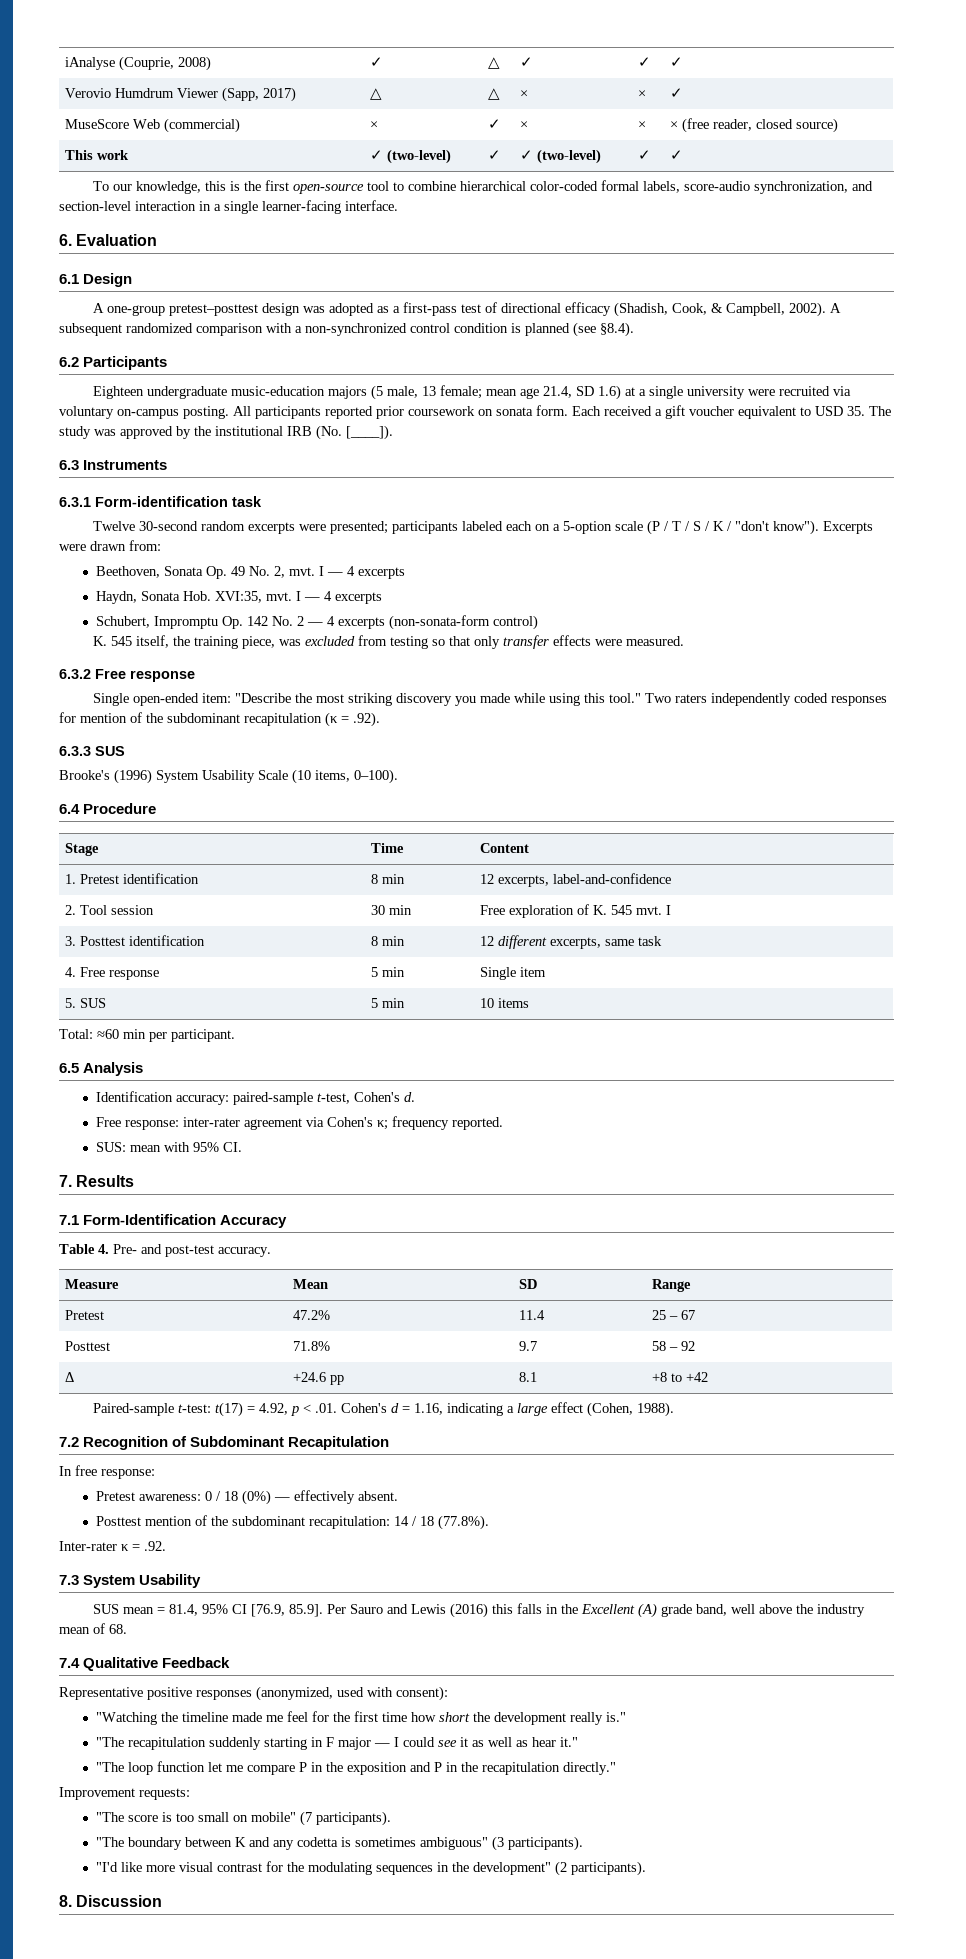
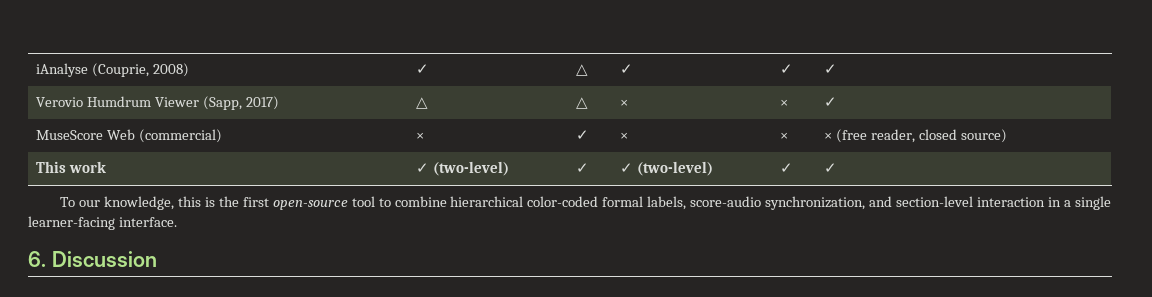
- 6. Evaluation
- 6.1 Design
- A one-group pretest–posttest design was adopted as a first-pass test of directional efficacy (Shadish, Cook, & Campbell, 2002). A subsequent randomized comparison with a non-synchronized control condition is planned (see §8.4).
- 6.2 Participants
- Eighteen undergraduate music-education majors (5 male, 13 female; mean age 21.4, SD 1.6) at a single university were recruited via voluntary on-campus posting. All participants reported prior coursework on sonata form. Each received a gift voucher equivalent to USD 35. The study was approved by the institutional IRB (No. [____]).
- 6.3 Instruments
- 6.3.1 Form-identification task
- Twelve 30-second random excerpts were presented; participants labeled each on a 5-option scale (P / T / S / K / "don't know"). Excerpts were drawn from:
- Beethoven, Sonata Op. 49 No. 2, mvt. I — 4 excerpts
- Haydn, Sonata Hob. XVI:35, mvt. I — 4 excerpts
- Schubert, Impromptu Op. 142 No. 2 — 4 excerpts (non-sonata-form control)
- K. 545 itself, the training piece, was excluded from testing so that only transfer effects were measured.
- 6.3.2 Free response
- Single open-ended item: "Describe the most striking discovery you made while using this tool." Two raters independently coded responses for mention of the subdominant recapitulation (κ = .92).
- 6.3.3 SUS
- Brooke's (1996) System Usability Scale (10 items, 0–100).
- 6.4 Procedure
- Stage | Time | Content
- 1. Pretest identification | 8 min | 12 excerpts, label-and-confidence
- 2. Tool session | 30 min | Free exploration of K. 545 mvt. I
- 3. Posttest identification | 8 min | 12 different excerpts, same task
- 4. Free response | 5 min | Single item
- 5. SUS | 5 min | 10 items
- Total: ≈60 min per participant.
- 6.5 Analysis
- Identification accuracy: paired-sample t-test, Cohen's d.
- Free response: inter-rater agreement via Cohen's κ; frequency reported.
- SUS: mean with 95% CI.
- 7. Results
- 7.1 Form-Identification Accuracy
- Table 4. Pre- and post-test accuracy.
- Measure | Mean | SD | Range
- Pretest | 47.2% | 11.4 | 25 – 67
- Posttest | 71.8% | 9.7 | 58 – 92
- Δ | +24.6 pp | 8.1 | +8 to +42
- Paired-sample t-test: t(17) = 4.92, p < .01. Cohen's d = 1.16, indicating a large effect (Cohen, 1988).
- 7.2 Recognition of Subdominant Recapitulation
- In free response:
- Pretest awareness: 0 / 18 (0%) — effectively absent.
- Posttest mention of the subdominant recapitulation: 14 / 18 (77.8%).
- Inter-rater κ = .92.
- 7.3 System Usability
- SUS mean = 81.4, 95% CI [76.9, 85.9]. Per Sauro and Lewis (2016) this falls in the Excellent (A) grade band, well above the industry mean of 68.
- 7.4 Qualitative Feedback
- Representative positive responses (anonymized, used with consent):
- "Watching the timeline made me feel for the first time how short the development really is."
- "The recapitulation suddenly starting in F major — I could see it as well as hear it."
- "The loop function let me compare P in the exposition and P in the recapitulation directly."
- Improvement requests:
- "The score is too small on mobile" (7 participants).
- "The boundary between K and any codetta is sometimes ambiguous" (3 participants).
- "I'd like more visual contrast for the modulating sequences in the development" (2 participants).
- 8. Discussion
+ 6. Discussion

